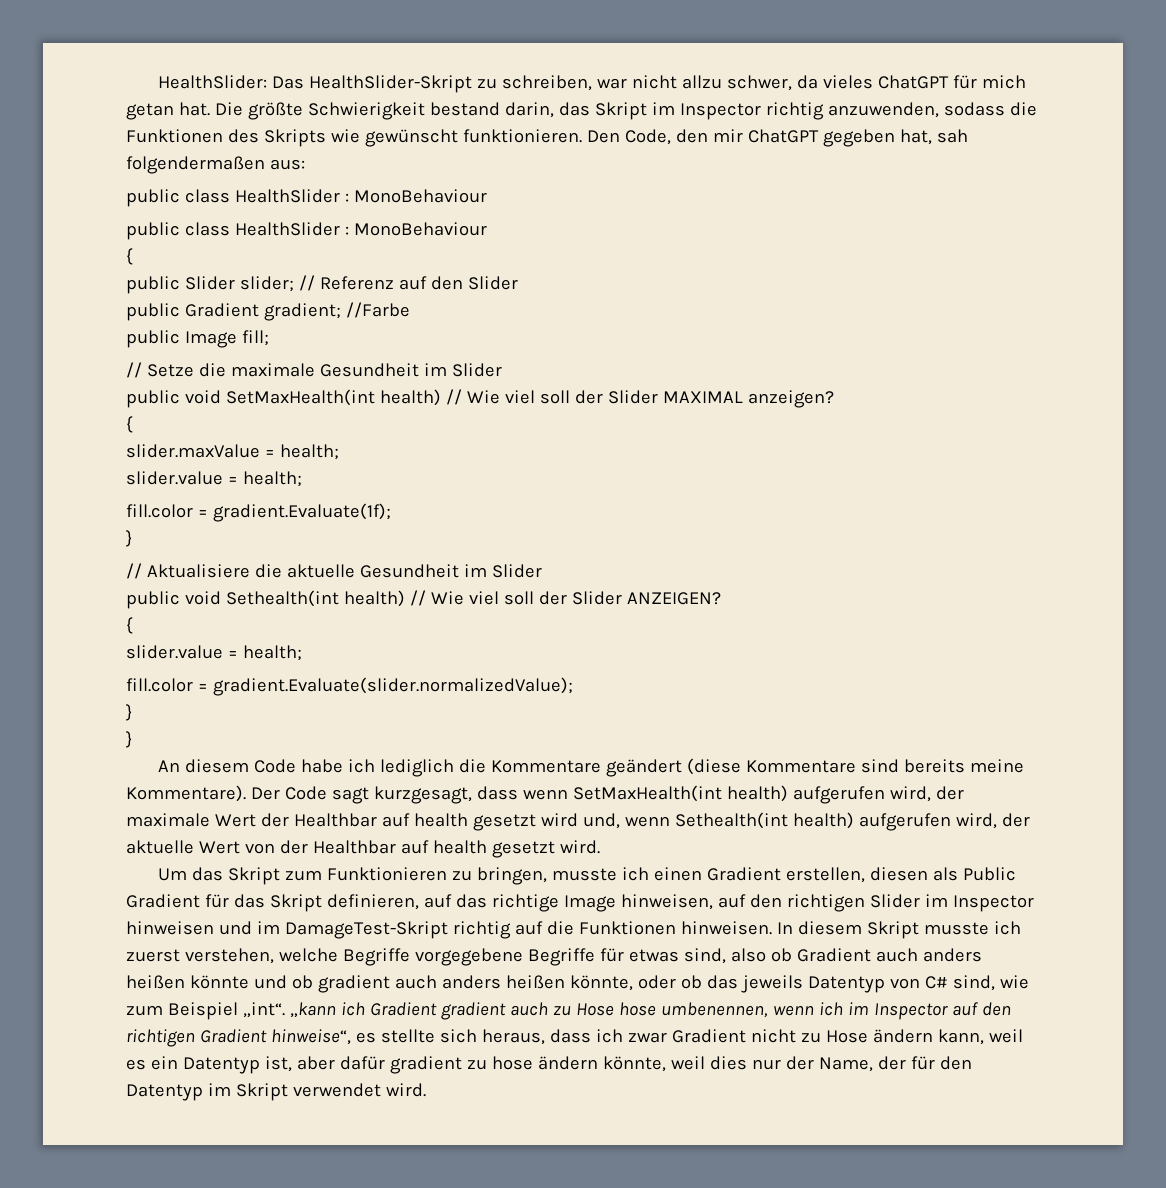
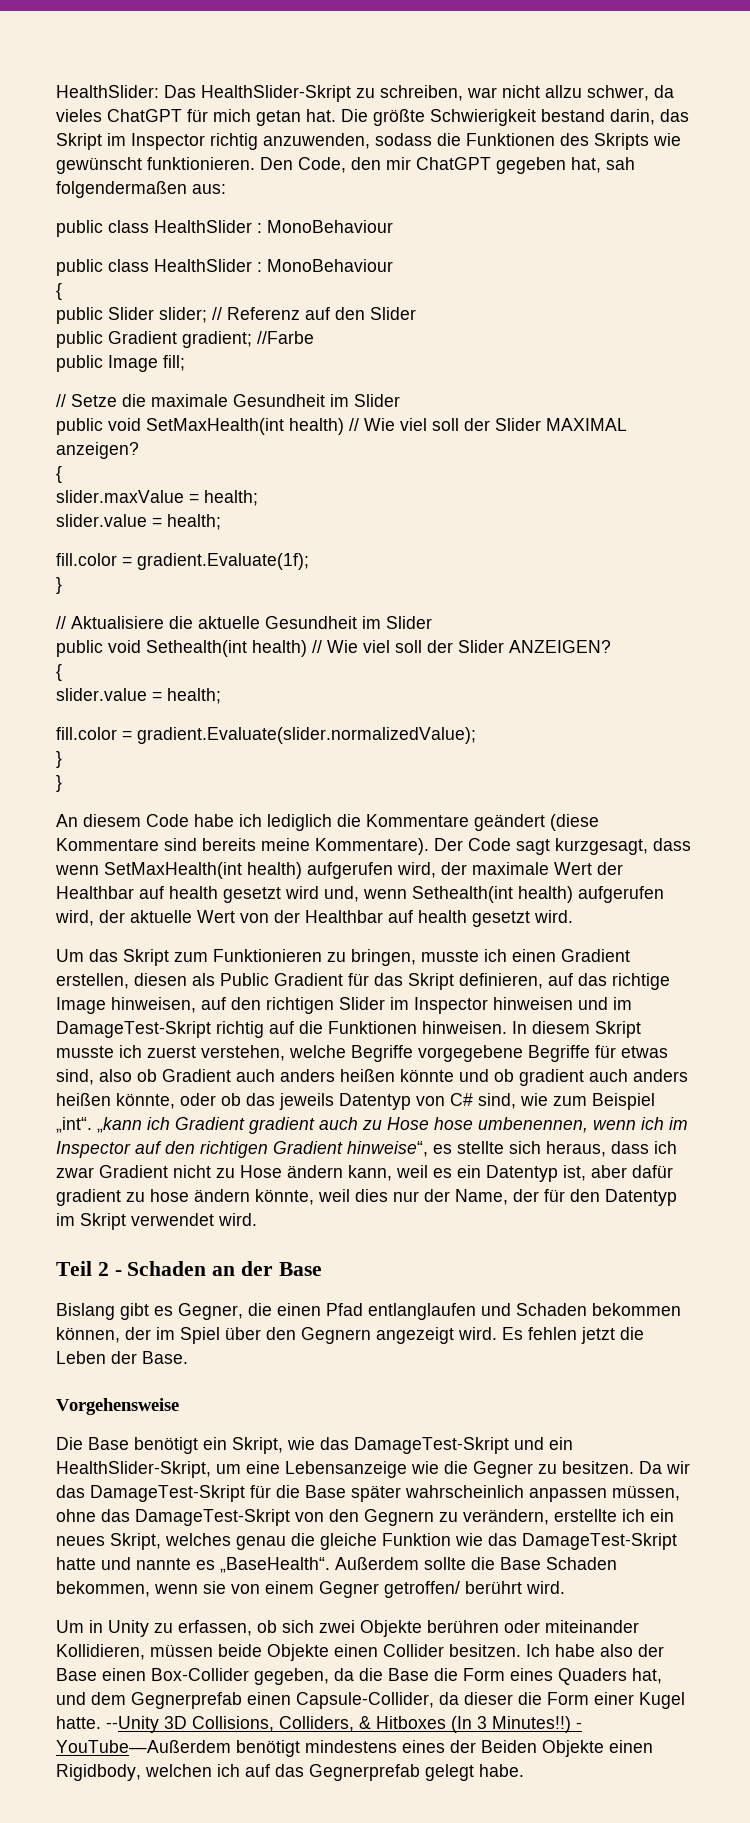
+ Teil 2 - Schaden an der Base
+ Bislang gibt es Gegner, die einen Pfad entlanglaufen und Schaden bekommen können, der im Spiel über den Gegnern angezeigt wird. Es fehlen jetzt die Leben der Base.
+ Vorgehensweise
+ Die Base benötigt ein Skript, wie das DamageTest-Skript und ein HealthSlider-Skript, um eine Lebensanzeige wie die Gegner zu besitzen. Da wir das DamageTest-Skript für die Base später wahrscheinlich anpassen müssen, ohne das DamageTest-Skript von den Gegnern zu verändern, erstellte ich ein neues Skript, welches genau die gleiche Funktion wie das DamageTest-Skript hatte und nannte es „BaseHealth“. Außerdem sollte die Base Schaden bekommen, wenn sie von einem Gegner getroffen/ berührt wird.
+ Um in Unity zu erfassen, ob sich zwei Objekte berühren oder miteinander Kollidieren, müssen beide Objekte einen Collider besitzen. Ich habe also der Base einen Box-Collider gegeben, da die Base die Form eines Quaders hat, und dem Gegnerprefab einen Capsule-Collider, da dieser die Form einer Kugel hatte. --Unity 3D Collisions, Colliders, & Hitboxes (In 3 Minutes!!) - YouTube—Außerdem benötigt mindestens eines der Beiden Objekte einen Rigidbody, welchen ich auf das Gegnerprefab gelegt habe.

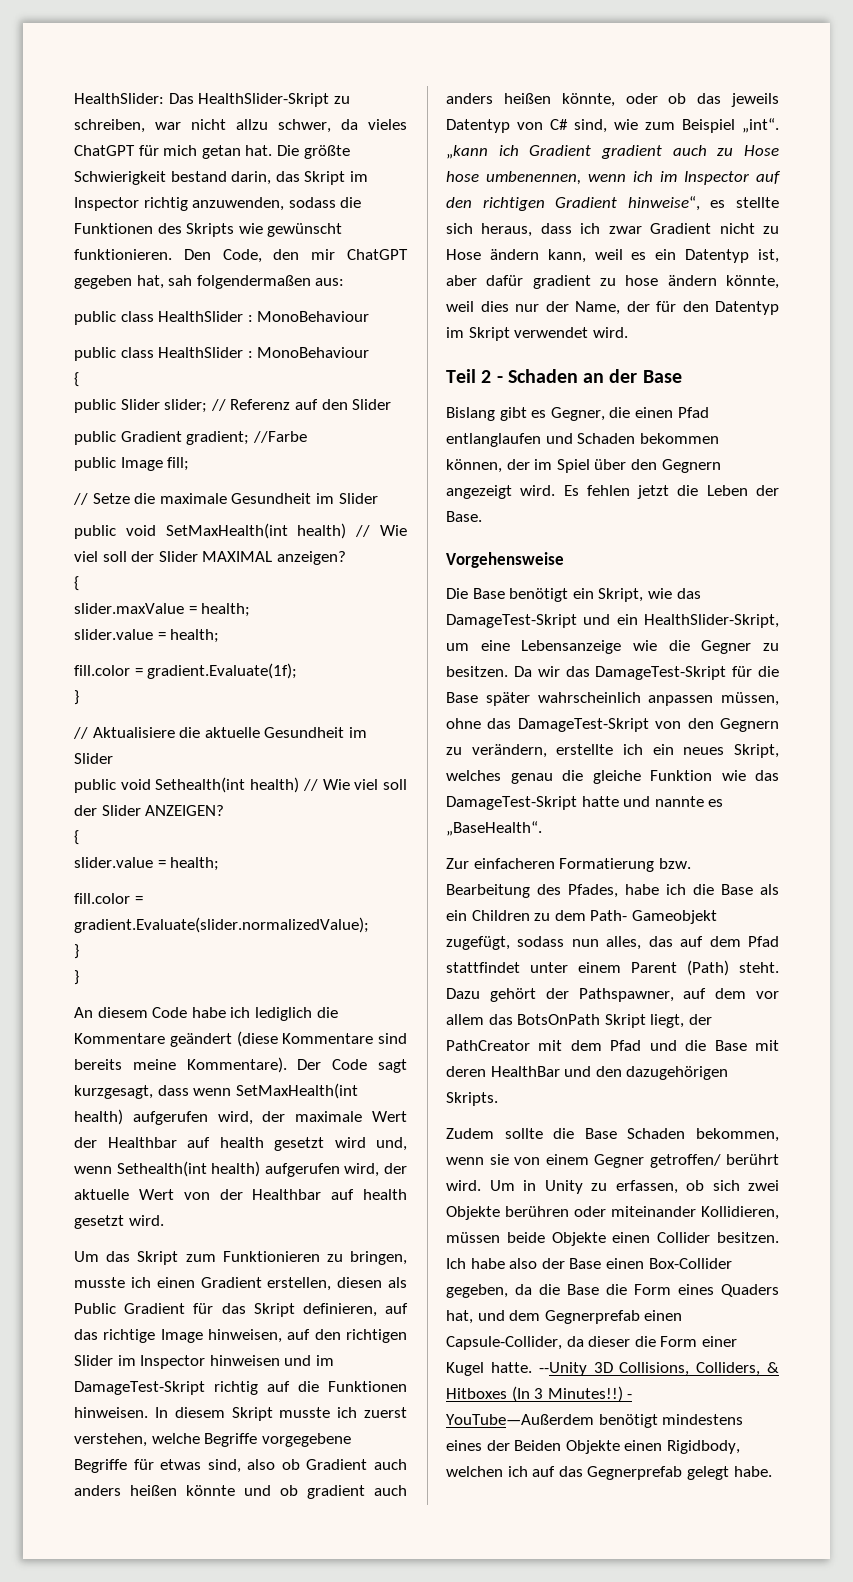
- Da wir das DamageTest-Skript für die Base später wahrscheinlich anpassen müssen, ohne das DamageTest-Skript von den Gegnern zu verändern, erstellte ich ein neues Skript, welches genau die gleiche Funktion wie das DamageTest-Skript hatte und nannte es „BaseHealth“. Außerdem sollte die Base Schaden bekommen, wenn sie von einem Gegner getroffen/ berührt wird.
- Um in Unity zu erfassen, ob sich zwei Objekte berühren oder miteinander Kollidieren, müssen beide Objekte einen Collider besitzen.
+ Da wir das DamageTest-Skript für die Base später wahrscheinlich anpassen müssen, ohne das DamageTest-Skript von den Gegnern zu verändern, erstellte ich ein neues Skript, welches genau die gleiche Funktion wie das DamageTest-Skript hatte und nannte es „BaseHealth“.
+ Zur einfacheren Formatierung bzw. Bearbeitung des Pfades, habe ich die Base als ein Children zu dem Path- Gameobjekt zugefügt, sodass nun alles, das auf dem Pfad stattfindet unter einem Parent (Path) steht. Dazu gehört der Pathspawner, auf dem vor allem das BotsOnPath Skript liegt, der PathCreator mit dem Pfad und die Base mit deren HealthBar und den dazugehörigen Skripts.
+ Zudem sollte die Base Schaden bekommen, wenn sie von einem Gegner getroffen/ berührt wird. Um in Unity zu erfassen, ob sich zwei Objekte berühren oder miteinander Kollidieren, müssen beide Objekte einen Collider besitzen.

